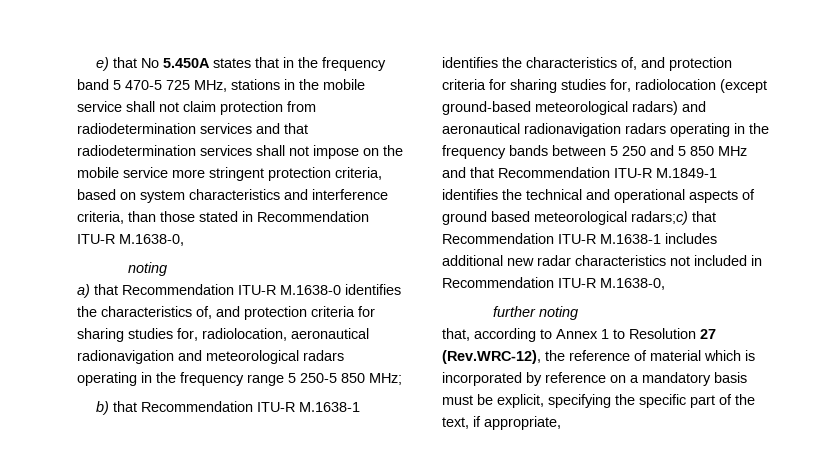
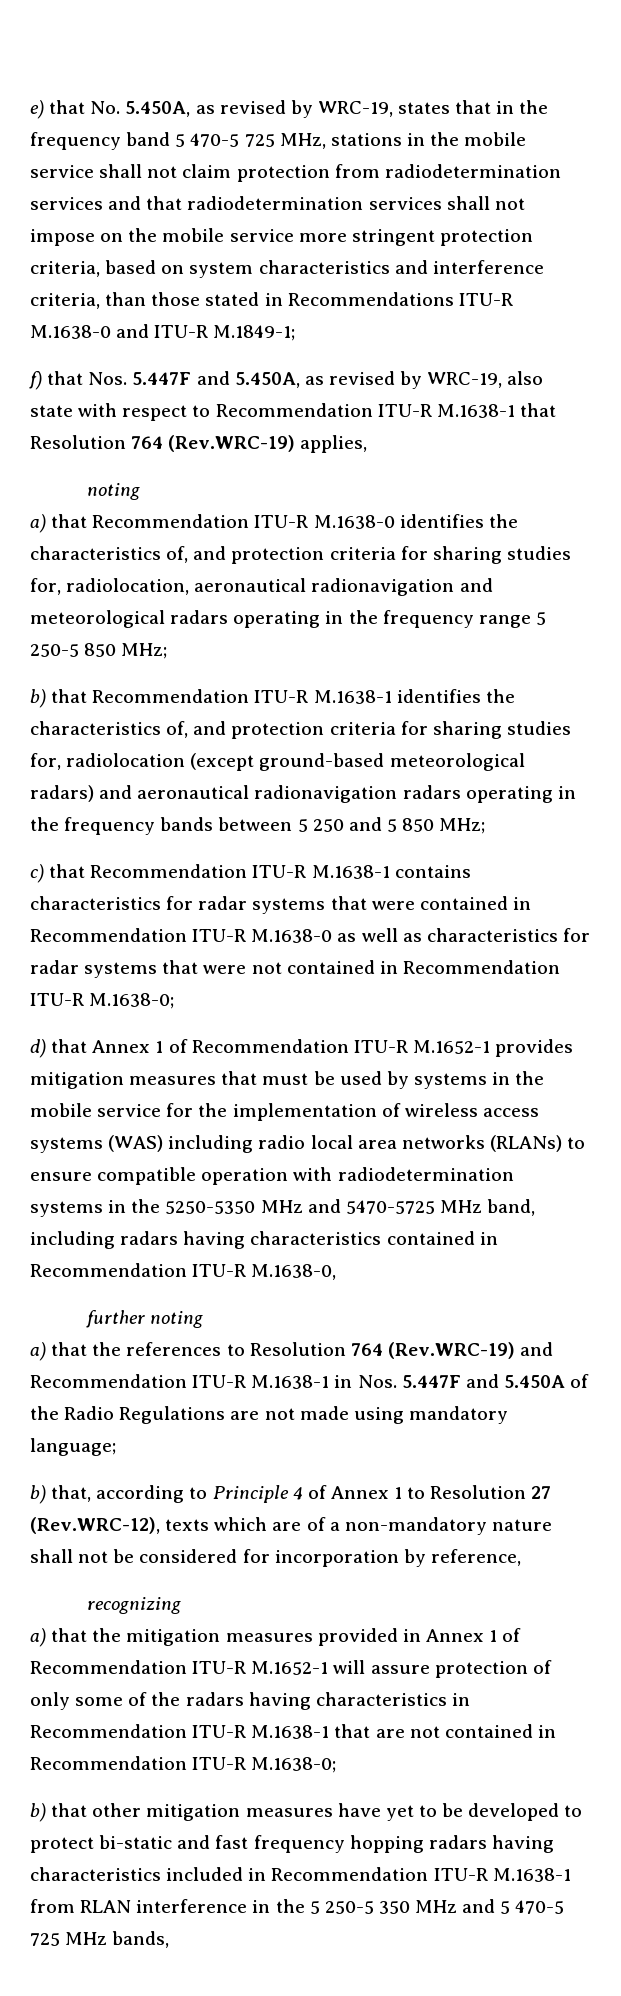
- e) that No 5.450A states that in the frequency band 5 470-5 725 MHz, stations in the mobile service shall not claim protection from radiodetermination services and that radiodetermination services shall not impose on the mobile service more stringent protection criteria, based on system characteristics and interference criteria, than those stated in Recommendation ITU-R M.1638-0,
+ e) that No. 5.450A, as revised by WRC-19, states that in the frequency band 5 470-5 725 MHz, stations in the mobile service shall not claim protection from radiodetermination services and that radiodetermination services shall not impose on the mobile service more stringent protection criteria, based on system characteristics and interference criteria, than those stated in Recommendations ITU-R M.1638-0 and ITU-R M.1849-1;
+ f) that Nos. 5.447F and 5.450A, as revised by WRC-19, also state with respect to Recommendation ITU-R M.1638-1 that Resolution 764 (Rev.WRC-19) applies,
- b) that Recommendation ITU-R M.1638-1 identifies the characteristics of, and protection criteria for sharing studies for, radiolocation (except ground-based meteorological radars) and aeronautical radionavigation radars operating in the frequency bands between 5 250 and 5 850 MHz and that Recommendation ITU-R M.1849-1 identifies the technical and operational aspects of ground based meteorological radars;c) that Recommendation ITU-R M.1638-1 includes additional new radar characteristics not included in Recommendation ITU-R M.1638-0,
+ b) that Recommendation ITU-R M.1638-1 identifies the characteristics of, and protection criteria for sharing studies for, radiolocation (except ground-based meteorological radars) and aeronautical radionavigation radars operating in the frequency bands between 5 250 and 5 850 MHz;
+ c) that Recommendation ITU-R M.1638-1 contains characteristics for radar systems that were contained in Recommendation ITU-R M.1638-0 as well as characteristics for radar systems that were not contained in Recommendation ITU-R M.1638-0;
+ d) that Annex 1 of Recommendation ITU-R M.1652-1 provides mitigation measures that must be used by systems in the mobile service for the implementation of wireless access systems (WAS) including radio local area networks (RLANs) to ensure compatible operation with radiodetermination systems in the 5250-5350 MHz and 5470-5725 MHz band, including radars having characteristics contained in Recommendation ITU-R M.1638-0,
- that, according to Annex 1 to Resolution 27 (Rev.WRC-12), the reference of material which is incorporated by reference on a mandatory basis must be explicit, specifying the specific part of the text, if appropriate,
+ a) that the references to Resolution 764 (Rev.WRC-19) and Recommendation ITU-R M.1638-1 in Nos. 5.447F and 5.450A of the Radio Regulations are not made using mandatory language;
+ b) that, according to Principle 4 of Annex 1 to Resolution 27 (Rev.WRC-12), texts which are of a non-mandatory nature shall not be considered for incorporation by reference,
+ recognizing
+ a) that the mitigation measures provided in Annex 1 of Recommendation ITU-R M.1652-1 will assure protection of only some of the radars having characteristics in Recommendation ITU-R M.1638-1 that are not contained in Recommendation ITU-R M.1638-0;
+ b) that other mitigation measures have yet to be developed to protect bi-static and fast frequency hopping radars having characteristics included in Recommendation ITU-R M.1638-1 from RLAN interference in the 5 250-5 350 MHz and 5 470-5 725 MHz bands,

